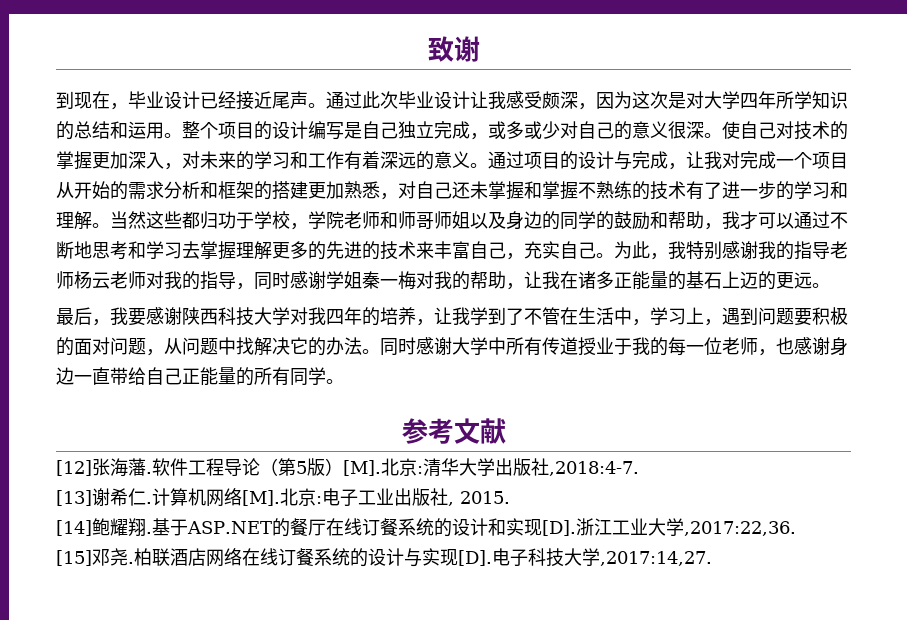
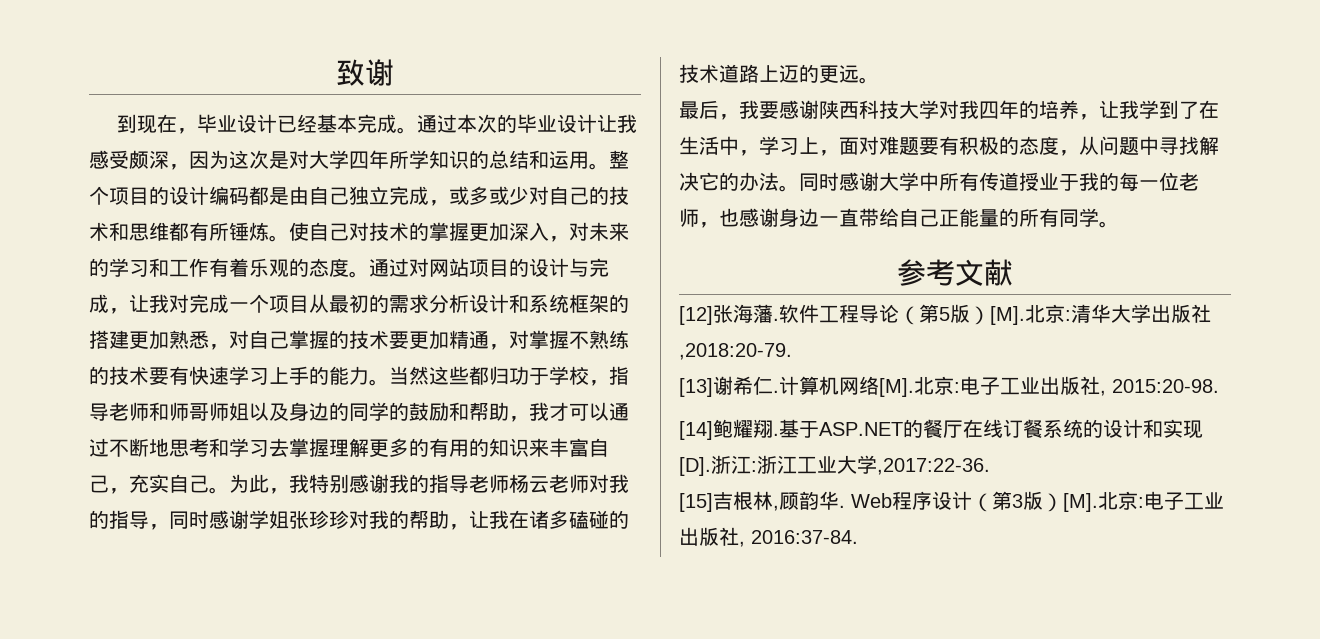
- 到现在，毕业设计已经接近尾声。通过此次毕业设计让我感受颇深，因为这次是对大学四年所学知识的总结和运用。
+ 到现在，毕业设计已经基本完成。通过本次的毕业设计让我感受颇深，因为这次是对大学四年所学知识的总结和运用。
- 整个项目的设计编写是自己独立完成，或多或少对自己的意义很深。
+ 整个项目的设计编码都是由自己独立完成，或多或少对自己的技术和思维都有所锤炼。
- 使自己对技术的掌握更加深入，对未来的学习和工作有着深远的意义。通过项目的设计与完成，让我对完成一个项目从开始的需求分析和框架的搭建更加熟悉，对自己还未掌握和掌握不熟练的技术有了进一步的学习和理解。
+ 使自己对技术的掌握更加深入，对未来的学习和工作有着乐观的态度。通过对网站项目的设计与完成，让我对完成一个项目从最初的需求分析设计和系统框架的搭建更加熟悉，对自己掌握的技术要更加精通，对掌握不熟练的技术要有快速学习上手的能力。
- 当然这些都归功于学校，学院老师和师哥师姐以及身边的同学的鼓励和帮助，我才可以通过不断地思考和学习去掌握理解更多的先进的技术来丰富自己，充实自己。
+ 当然这些都归功于学校，指导老师和师哥师姐以及身边的同学的鼓励和帮助，我才可以通过不断地思考和学习去掌握理解更多的有用的知识来丰富自己，充实自己。
- 为此，我特别感谢我的指导老师杨云老师对我的指导，同时感谢学姐秦一梅对我的帮助，让我在诸多正能量的基石上迈的更远。
+ 为此，我特别感谢我的指导老师杨云老师对我的指导，同时感谢学姐张珍珍对我的帮助，让我在诸多磕碰的技术道路上迈的更远。
- 最后，我要感谢陕西科技大学对我四年的培养，让我学到了不管在生活中，学习上，遇到问题要积极的面对问题，从问题中找解决它的办法。
+ 最后，我要感谢陕西科技大学对我四年的培养，让我学到了在生活中，学习上，面对难题要有积极的态度，从问题中寻找解决它的办法。
- 软件工程导论（第5版）[M].北京:清华大学出版社,2018:4-7.
+ 软件工程导论（第5版）[M].北京:清华大学出版社,2018:20-79.
- 计算机网络[M].北京:电子工业出版社, 2015.
+ 计算机网络[M].北京:电子工业出版社, 2015:20-98.
- 基于ASP.NET的餐厅在线订餐系统的设计和实现[D].浙江工业大学,2017:22,36.
+ 基于ASP.NET的餐厅在线订餐系统的设计和实现[D].浙江:浙江工业大学,2017:22-36.
- [15]邓尧.柏联酒店网络在线订餐系统的设计与实现[D].电子科技大学,2017:14,27.
+ [15]吉根林,顾韵华. Web程序设计（第3版）[M].北京:电子工业出版社, 2016:37-84.

